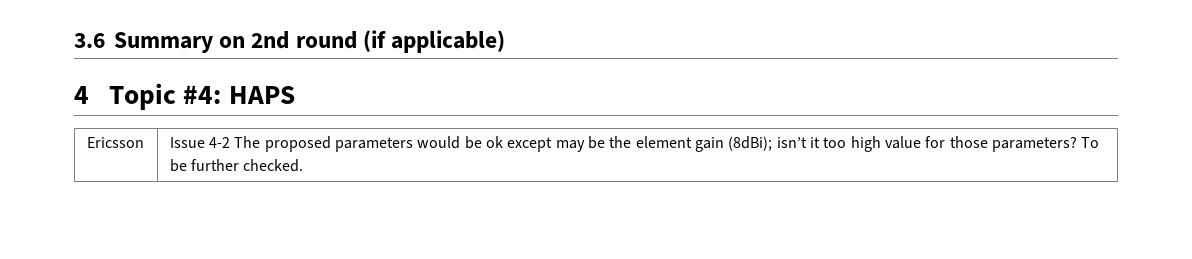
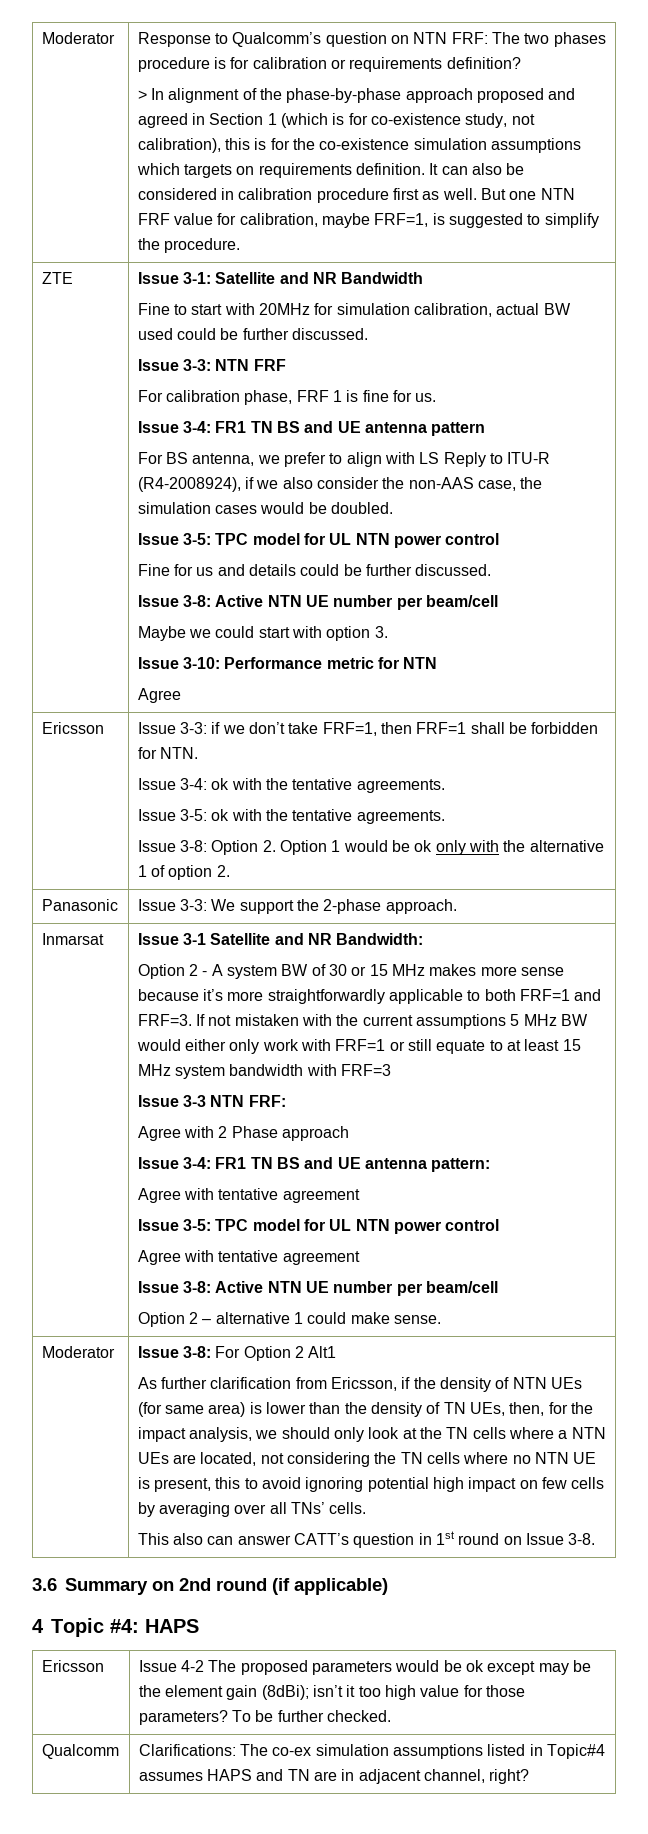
+ Moderator | Response to Qualcomm’s question on NTN FRF: The two phases procedure is for calibration or requirements definition?
+ > In alignment of the phase-by-phase approach proposed and agreed in Section 1 (which is for co-existence study, not calibration), this is for the co-existence simulation assumptions which targets on requirements definition. It can also be considered in calibration procedure first as well. But one NTN FRF value for calibration, maybe FRF=1, is suggested to simplify the procedure.
+ ZTE | Issue 3-1: Satellite and NR Bandwidth
+ Fine to start with 20MHz for simulation calibration, actual BW used could be further discussed.
+ Issue 3-3: NTN FRF
+ For calibration phase, FRF 1 is fine for us.
+ Issue 3-4: FR1 TN BS and UE antenna pattern
+ For BS antenna, we prefer to align with LS Reply to ITU-R (R4-2008924), if we also consider the non-AAS case, the simulation cases would be doubled.
+ Issue 3-5: TPC model for UL NTN power control
+ Fine for us and details could be further discussed.
+ Issue 3-8: Active NTN UE number per beam/cell
+ Maybe we could start with option 3.
+ Issue 3-10: Performance metric for NTN
+ Agree
+ Ericsson | Issue 3-3: if we don’t take FRF=1, then FRF=1 shall be forbidden for NTN.
+ Issue 3-4: ok with the tentative agreements.
+ Issue 3-5: ok with the tentative agreements.
+ Issue 3-8: Option 2. Option 1 would be ok only with the alternative 1 of option 2.
+ Panasonic | Issue 3-3: We support the 2-phase approach.
+ Inmarsat | Issue 3-1 Satellite and NR Bandwidth:
+ Option 2 - A system BW of 30 or 15 MHz makes more sense because it’s more straightforwardly applicable to both FRF=1 and FRF=3. If not mistaken with the current assumptions 5 MHz BW would either only work with FRF=1 or still equate to at least 15 MHz system bandwidth with FRF=3
+ Issue 3-3 NTN FRF:
+ Agree with 2 Phase approach
+ Issue 3-4: FR1 TN BS and UE antenna pattern:
+ Agree with tentative agreement
+ Issue 3-5: TPC model for UL NTN power control
+ Agree with tentative agreement
+ Issue 3-8: Active NTN UE number per beam/cell
+ Option 2 – alternative 1 could make sense.
+ Moderator | Issue 3-8: For Option 2 Alt1
+ As further clarification from Ericsson, if the density of NTN UEs (for same area) is lower than the density of TN UEs, then, for the impact analysis, we should only look at the TN cells where a NTN UEs are located, not considering the TN cells where no NTN UE is present, this to avoid ignoring potential high impact on few cells by averaging over all TNs’ cells.
+ This also can answer CATT’s question in 1st round on Issue 3-8.
+ Qualcomm | Clarifications: The co-ex simulation assumptions listed in Topic#4 assumes HAPS and TN are in adjacent channel, right?

